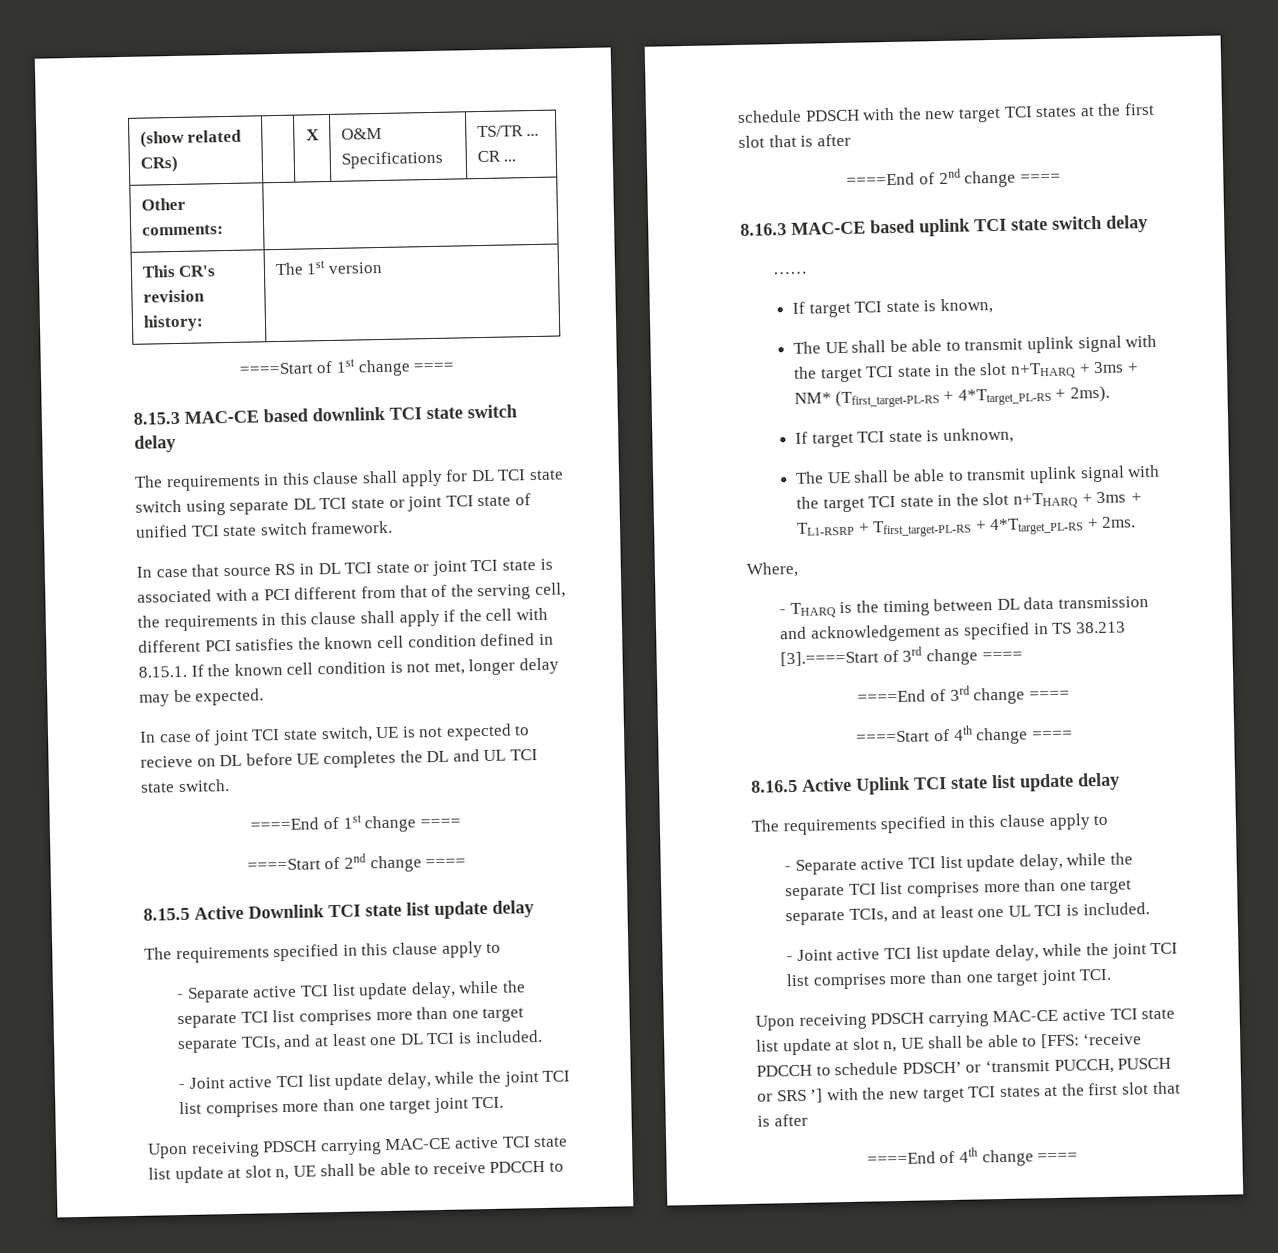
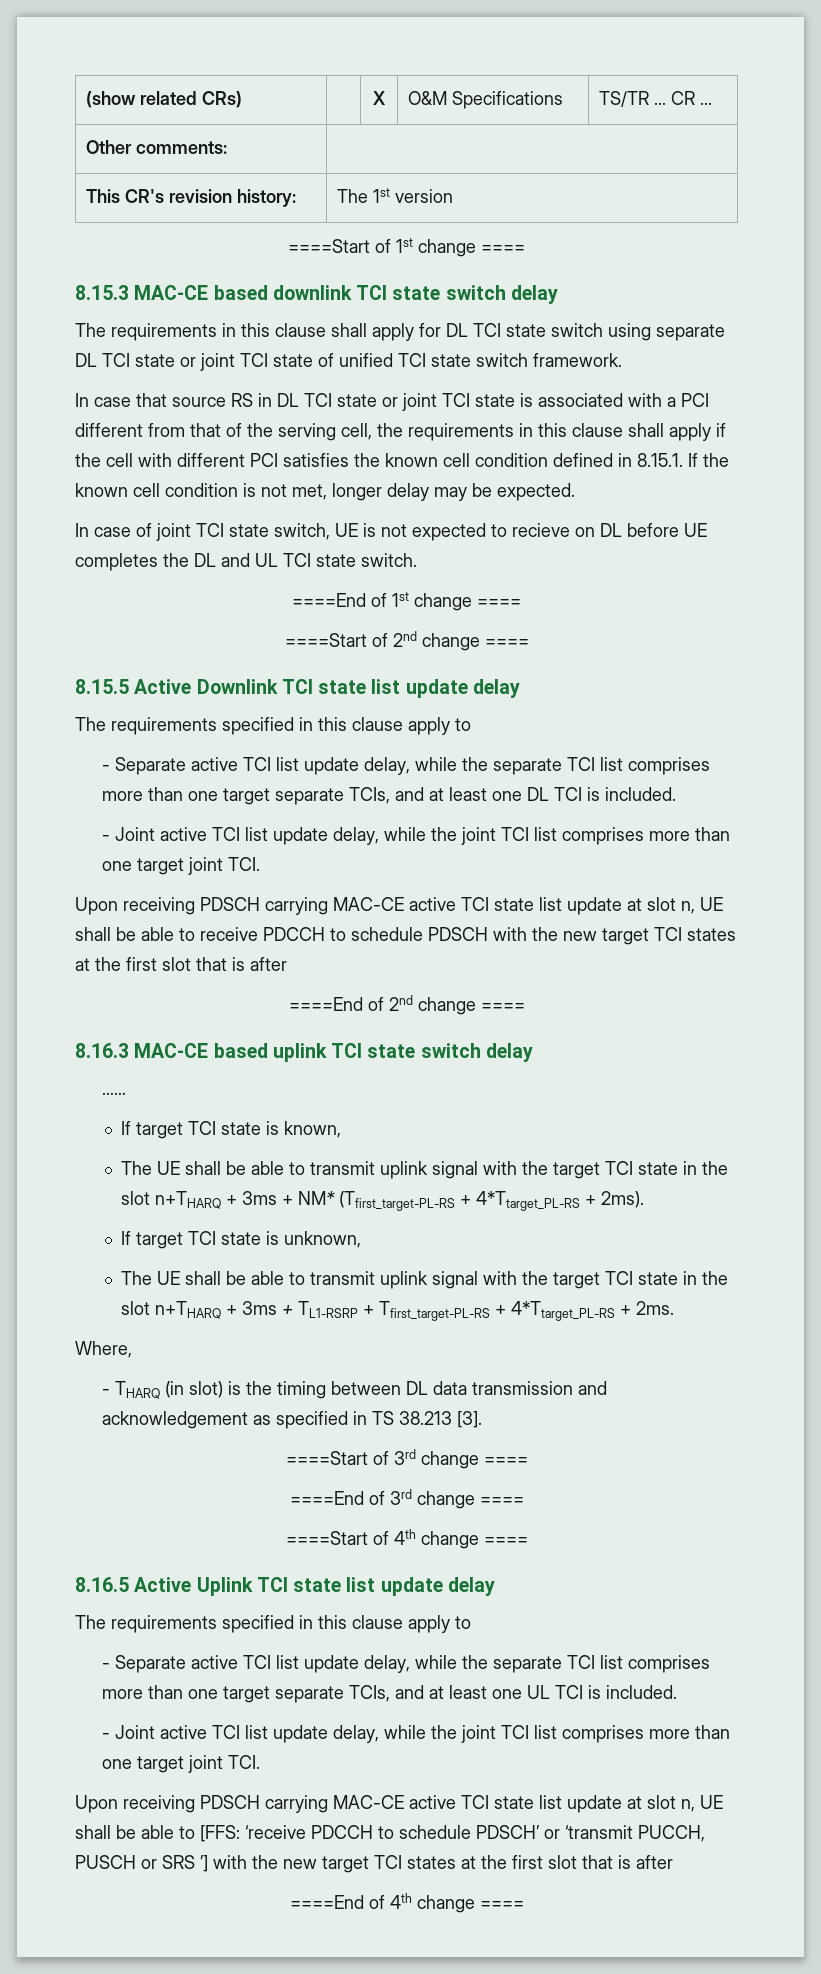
- - THARQ is the timing between DL data transmission and acknowledgement as specified in TS 38.213 [3].====Start of 3rd change ====
+ - THARQ (in slot) is the timing between DL data transmission and acknowledgement as specified in TS 38.213 [3].
+ ====Start of 3rd change ====

